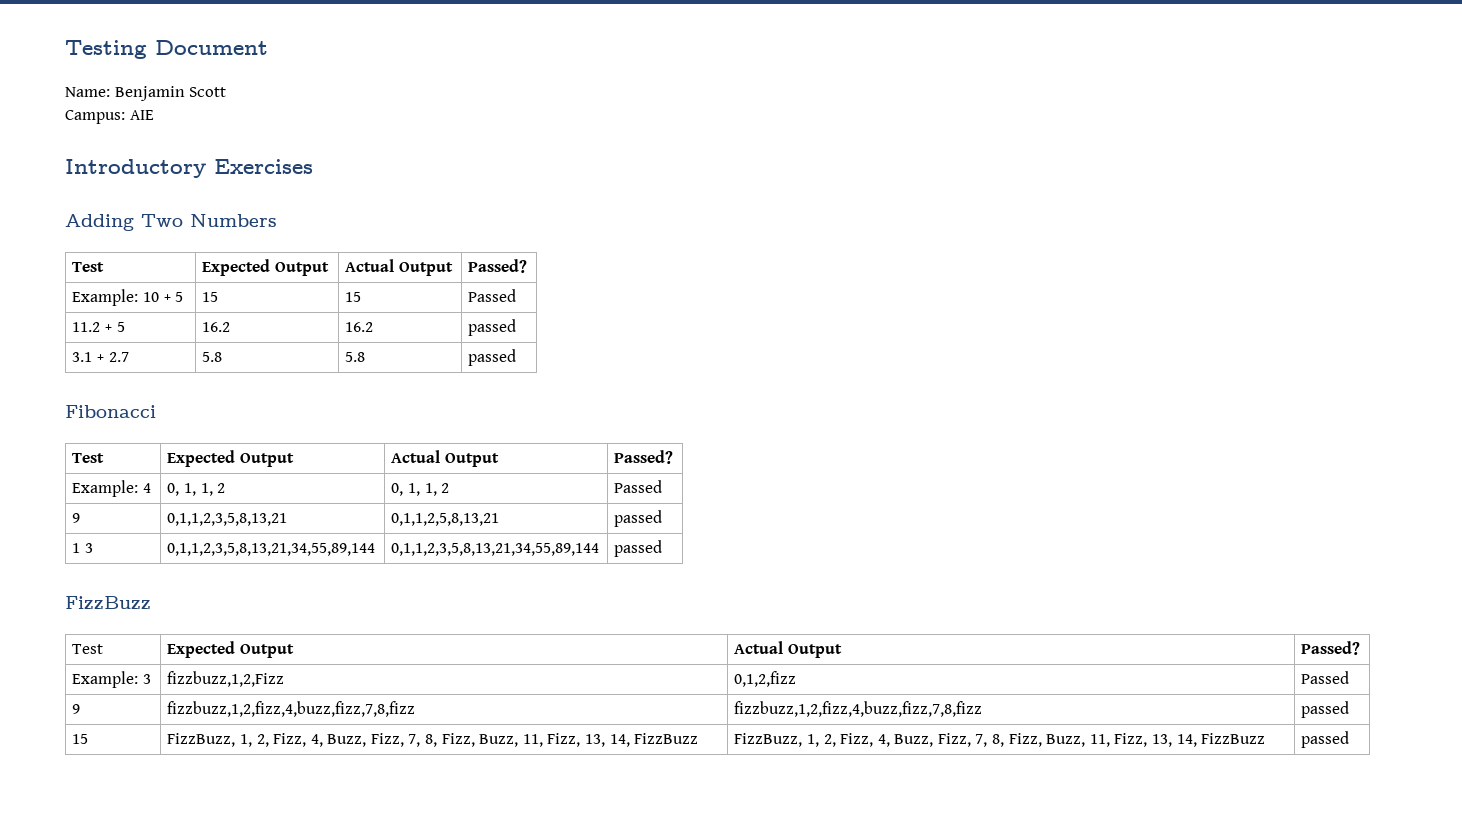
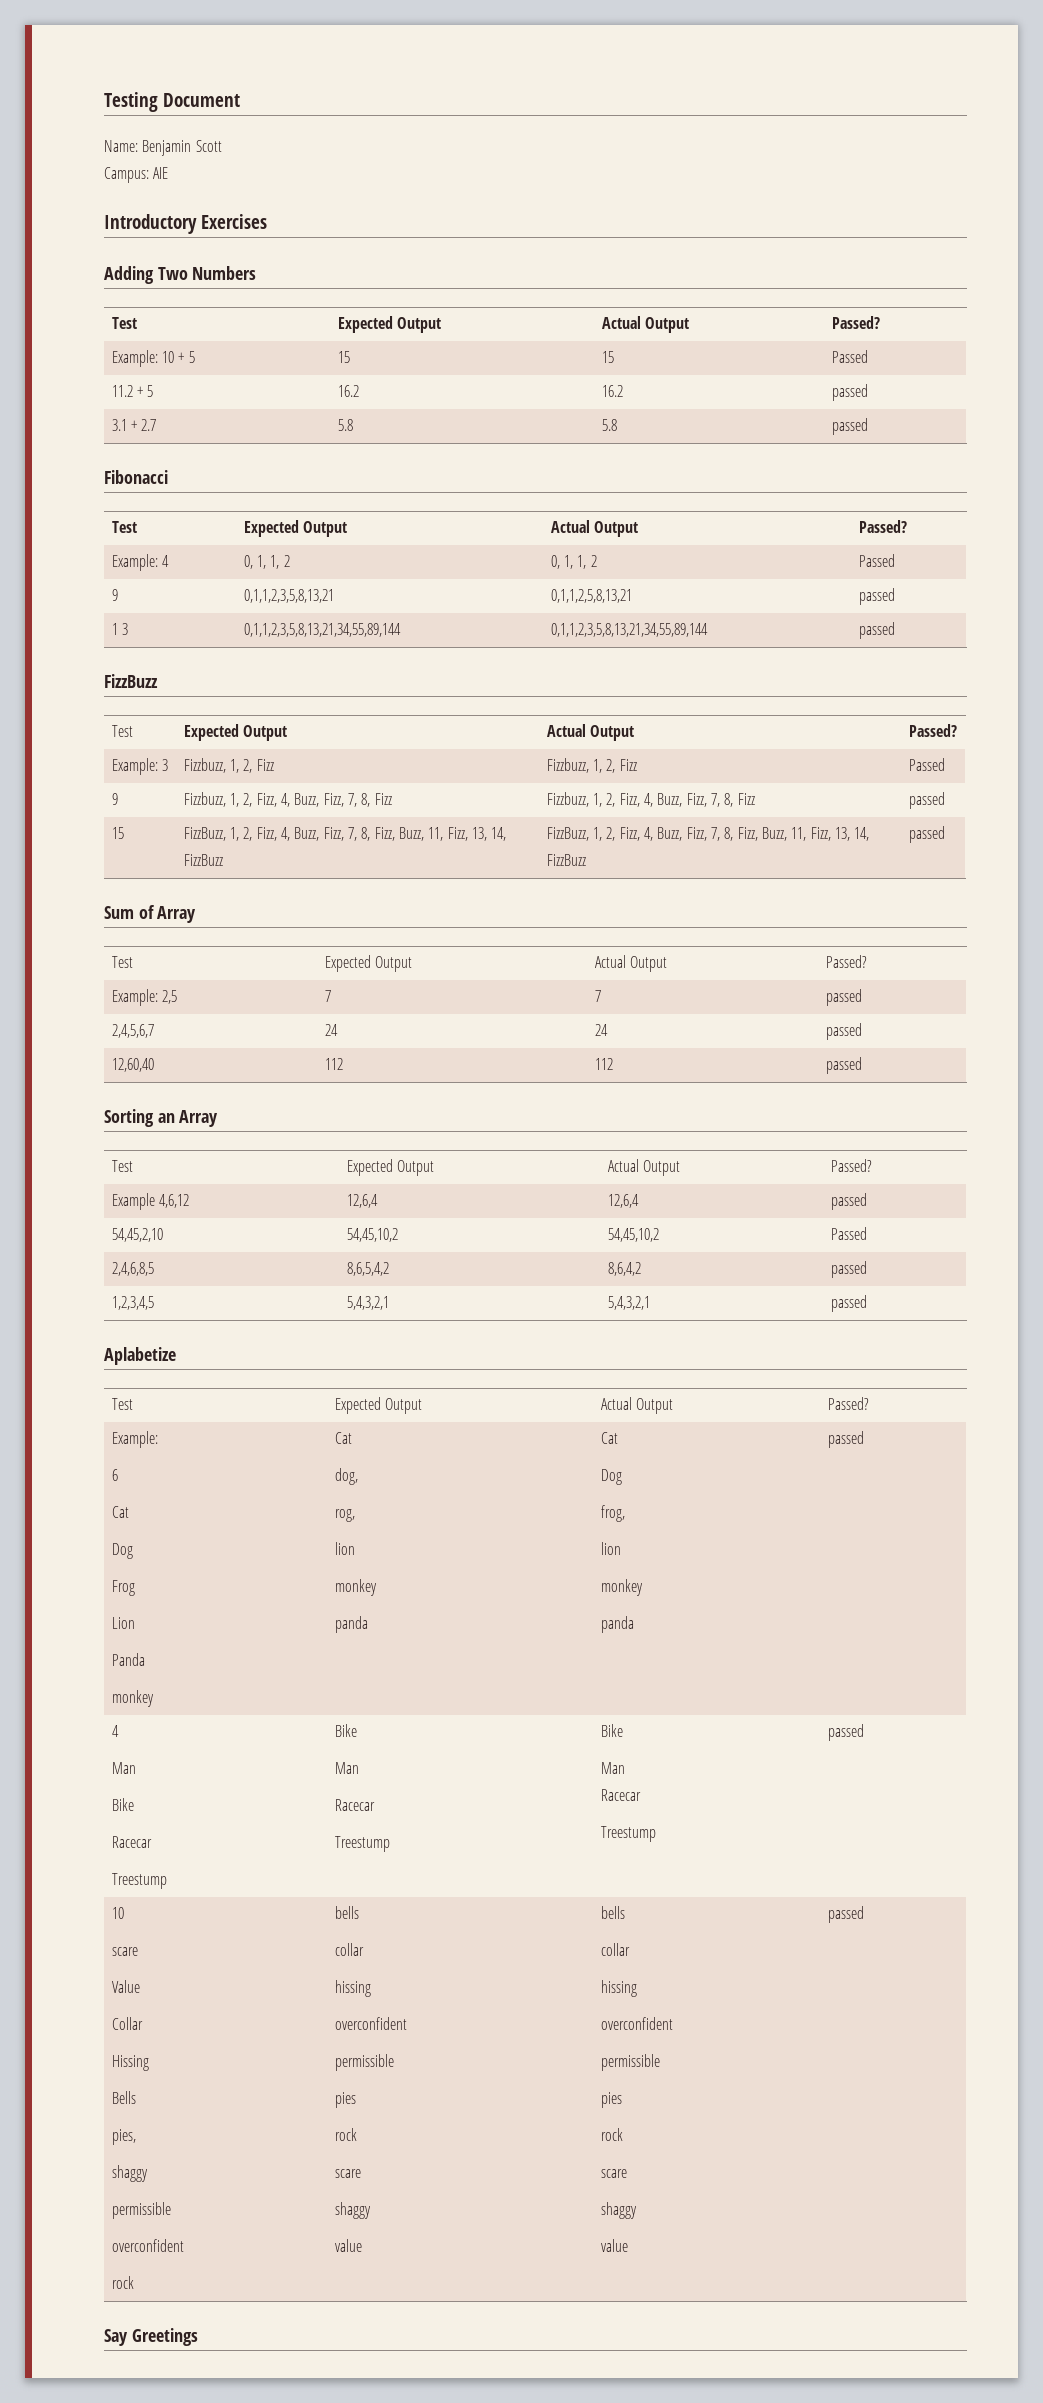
- Example: 3 | fizzbuzz,1,2,Fizz | 0,1,2,fizz | Passed
- 9 | fizzbuzz,1,2,fizz,4,buzz,fizz,7,8,fizz | fizzbuzz,1,2,fizz,4,buzz,fizz,7,8,fizz | passed
+ Example: 3 | Fizzbuzz, 1, 2, Fizz | Fizzbuzz, 1, 2, Fizz | Passed
+ 9 | Fizzbuzz, 1, 2, Fizz, 4, Buzz, Fizz, 7, 8, Fizz | Fizzbuzz, 1, 2, Fizz, 4, Buzz, Fizz, 7, 8, Fizz | passed
+ Sum of Array
+ Test | Expected Output | Actual Output | Passed?
+ Example: 2,5 | 7 | 7 | passed
+ 2,4,5,6,7 | 24 | 24 | passed
+ 12,60,40 | 112 | 112 | passed
+ Sorting an Array
+ Test | Expected Output | Actual Output | Passed?
+ Example 4,6,12 | 12,6,4 | 12,6,4 | passed
+ 54,45,2,10 | 54,45,10,2 | 54,45,10,2 | Passed
+ 2,4,6,8,5 | 8,6,5,4,2 | 8,6,4,2 | passed
+ 1,2,3,4,5 | 5,4,3,2,1 | 5,4,3,2,1 | passed
+ Aplabetize
+ Test | Expected Output | Actual Output | Passed?
+ Example:
+ 6
+ Cat
+ Dog
+ Frog
+ Lion
+ Panda
+ monkey | Cat
+ dog,
+ rog,
+ lion
+ monkey
+ panda | Cat
+ Dog
+ frog,
+ lion
+ monkey
+ panda | passed
+ 4
+ Man
+ Bike
+ Racecar
+ Treestump | Bike
+ Man
+ Racecar
+ Treestump | Bike
+ Man
+ Racecar
+ Treestump | passed
+ 10
+ scare
+ Value
+ Collar
+ Hissing
+ Bells
+ pies,
+ shaggy
+ permissible
+ overconfident
+ rock | bells
+ collar
+ hissing
+ overconfident
+ permissible
+ pies
+ rock
+ scare
+ shaggy
+ value | bells
+ collar
+ hissing
+ overconfident
+ permissible
+ pies
+ rock
+ scare
+ shaggy
+ value | passed
+ Say Greetings

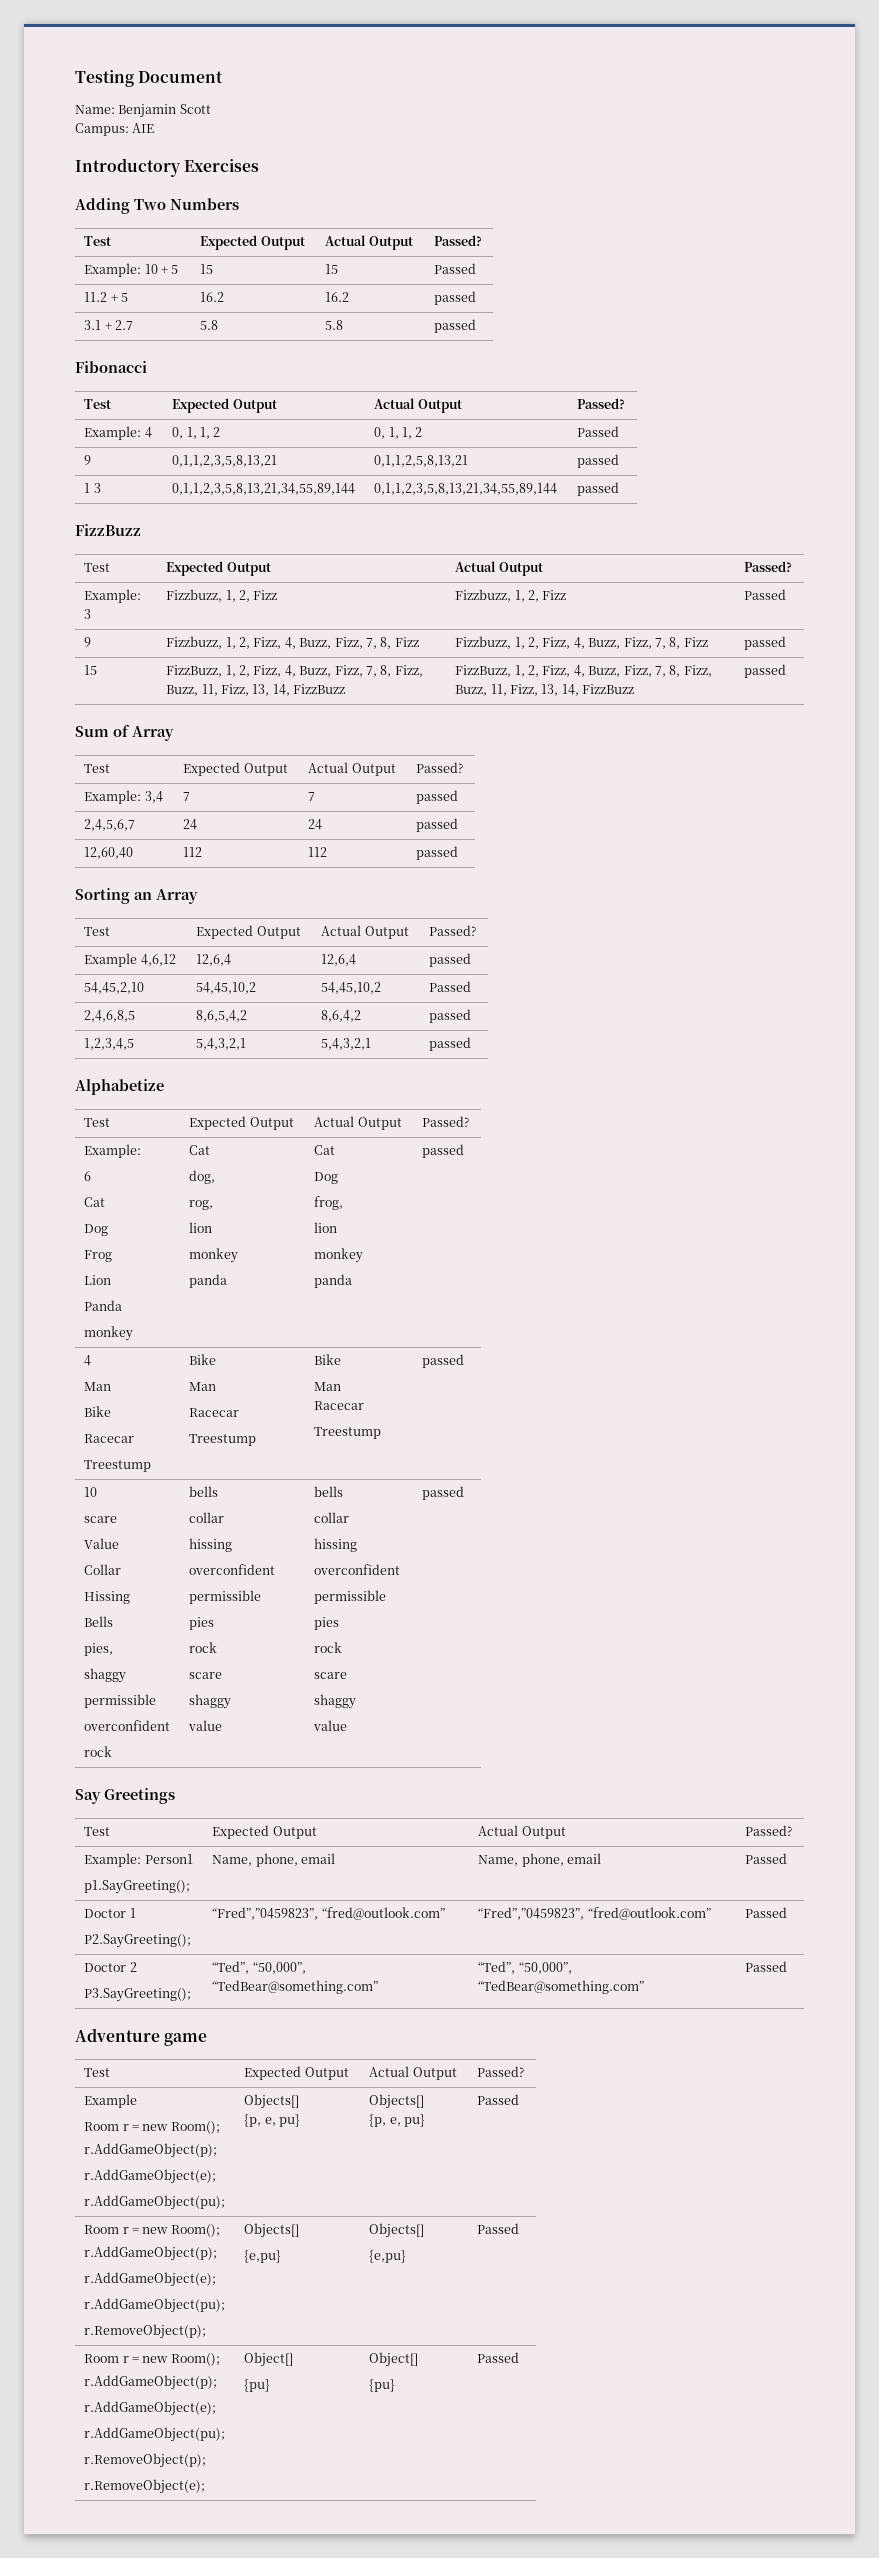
- Example: 2,5 | 7 | 7 | passed
+ Example: 3,4 | 7 | 7 | passed
- Aplabetize
+ Alphabetize
  Say Greetings
+ Test | Expected Output | Actual Output | Passed?
+ Example: Person1
+ p1.SayGreeting(); | Name, phone, email | Name, phone, email | Passed
+ Doctor 1
+ P2.SayGreeting(); | “Fred”,”0459823”, “fred@outlook.com” | “Fred”,”0459823”, “fred@outlook.com” | Passed
+ Doctor 2
+ P3.SayGreeting(); | “Ted”, “50,000”, “TedBear@something.com” | “Ted”, “50,000”, “TedBear@something.com” | Passed
+ Adventure game
+ Test | Expected Output | Actual Output | Passed?
+ Example
+ Room r = new Room();
+ r.AddGameObject(p);
+ r.AddGameObject(e);
+ r.AddGameObject(pu); | Objects[]
+ {p, e, pu} | Objects[]
+ {p, e, pu} | Passed
+ Room r = new Room();
+ r.AddGameObject(p);
+ r.AddGameObject(e);
+ r.AddGameObject(pu);
+ r.RemoveObject(p); | Objects[]
+ {e,pu} | Objects[]
+ {e,pu} | Passed
+ Room r = new Room();
+ r.AddGameObject(p);
+ r.AddGameObject(e);
+ r.AddGameObject(pu);
+ r.RemoveObject(p);
+ r.RemoveObject(e); | Object[]
+ {pu} | Object[]
+ {pu} | Passed

